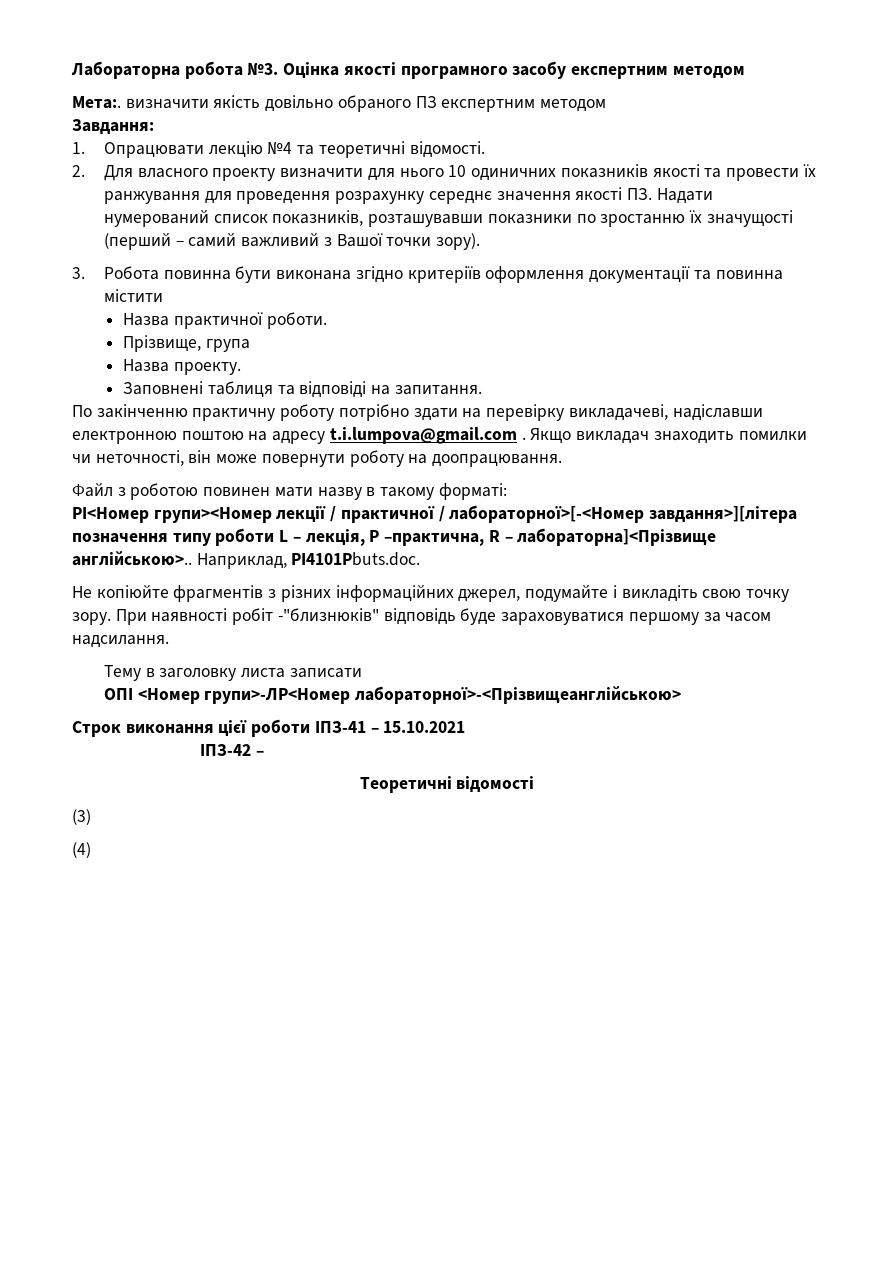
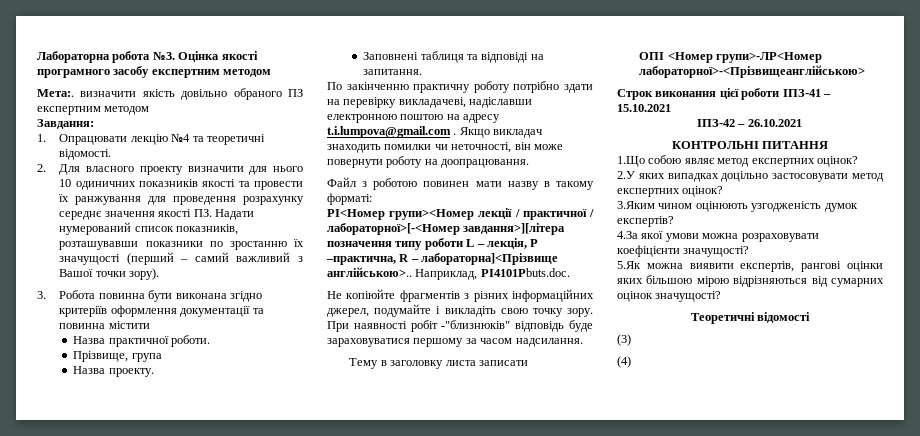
- ІПЗ-42 –
+ ІПЗ-42 – 26.10.2021
+ КОНТРОЛЬНІ ПИТАННЯ
+ 1.Що собою являє метод експертних оцінок?
+ 2.У яких випадках доцільно застосовувати метод експертних оцінок?
+ 3.Яким чином оцінюють узгодженість думок експертів?
+ 4.За якої умови можна розраховувати коефіцієнти значущості?
+ 5.Як можна виявити експертів, рангові оцінки яких більшою мірою відрізняються від сумарних оцінок значущості?

